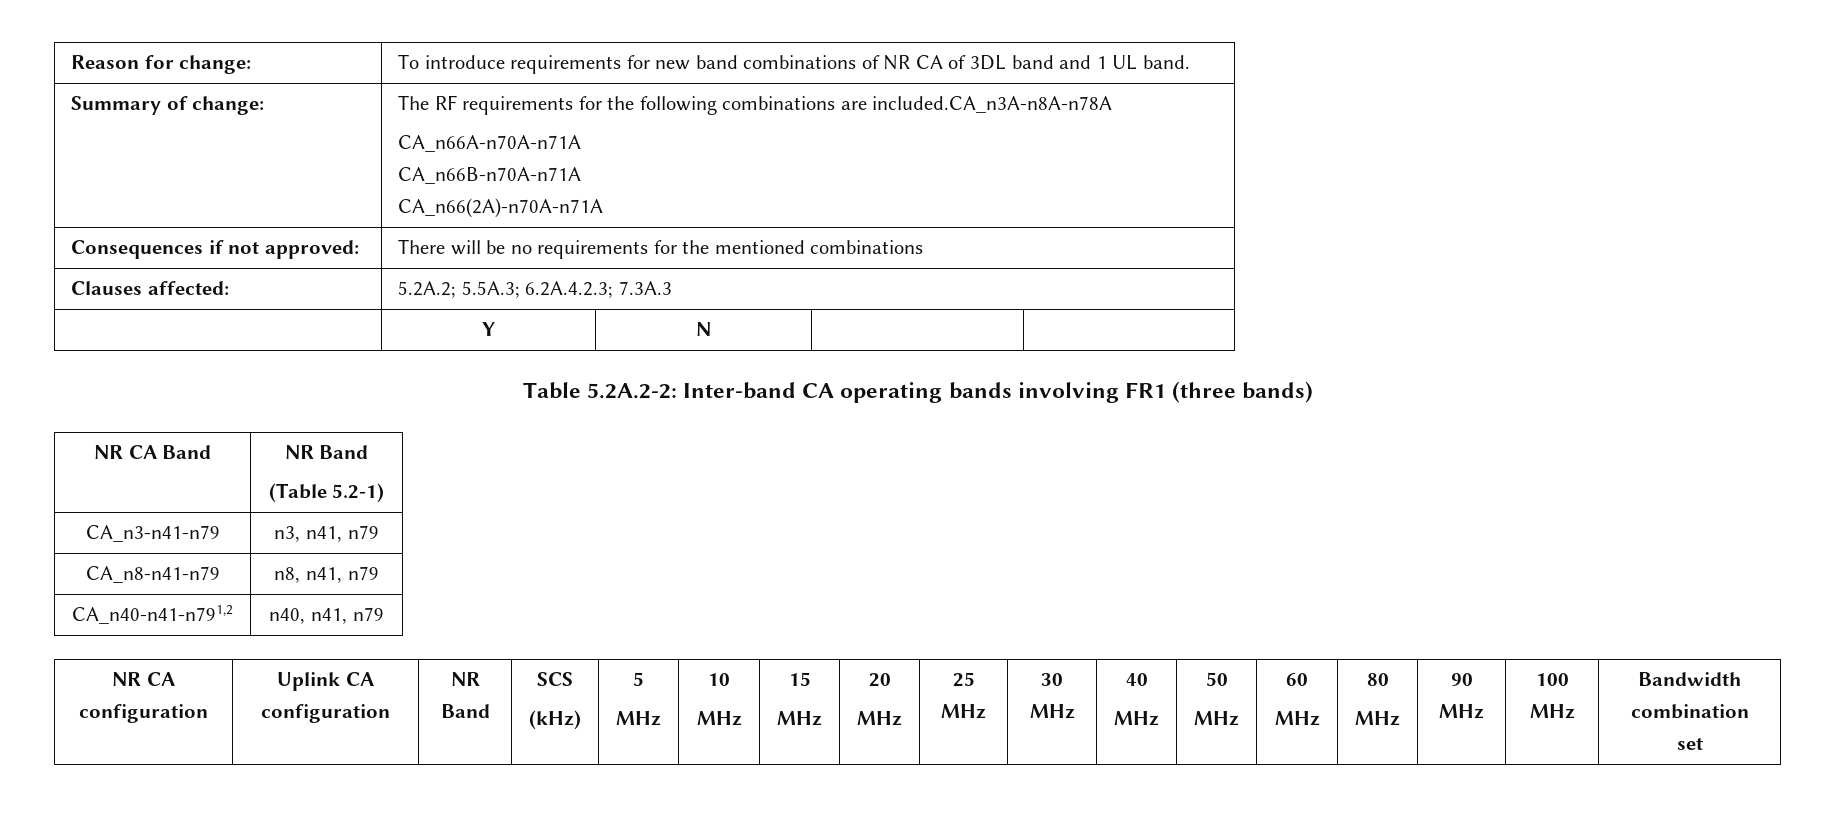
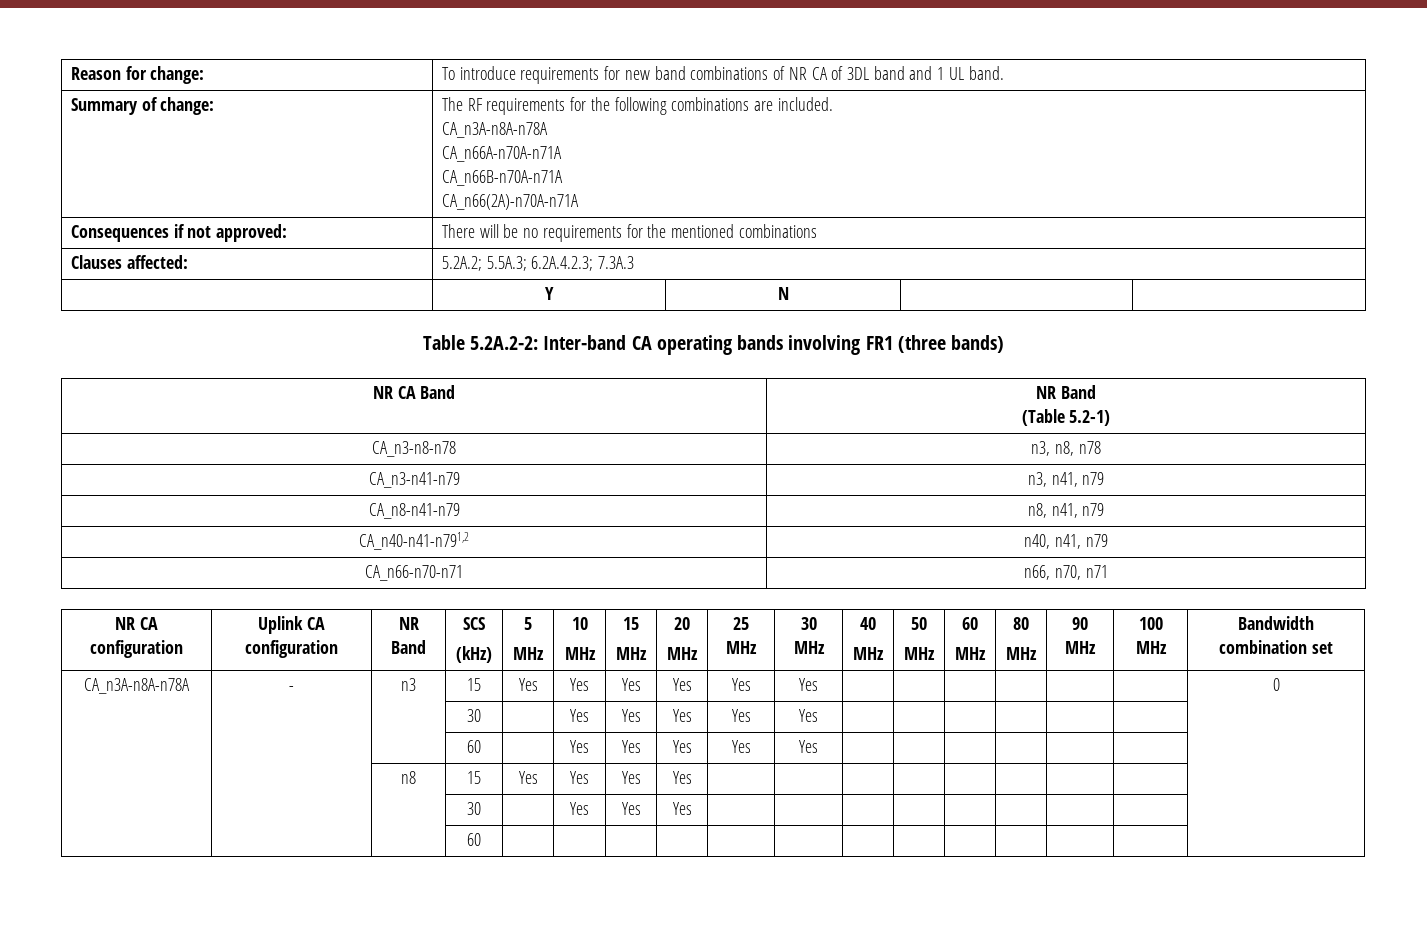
- Summary of change: | The RF requirements for the following combinations are included.CA_n3A-n8A-n78A
+ Summary of change: | The RF requirements for the following combinations are included.
+ CA_n3A-n8A-n78A
+ CA_n3-n8-n78 | n3, n8, n78
+ CA_n66-n70-n71 | n66, n70, n71
+ CA_n3A-n8A-n78A | - | n3 | 15 | Yes | Yes | Yes | Yes | Yes | Yes | | | | | | | 0
+ | | | 30 | | Yes | Yes | Yes | Yes | Yes | | | | | | |
+ | | | 60 | | Yes | Yes | Yes | Yes | Yes | | | | | | |
+ | | n8 | 15 | Yes | Yes | Yes | Yes | | | | | | | | |
+ | | | 30 | | Yes | Yes | Yes | | | | | | | | |
+ | | | 60 | | | | | | | | | | | | |

